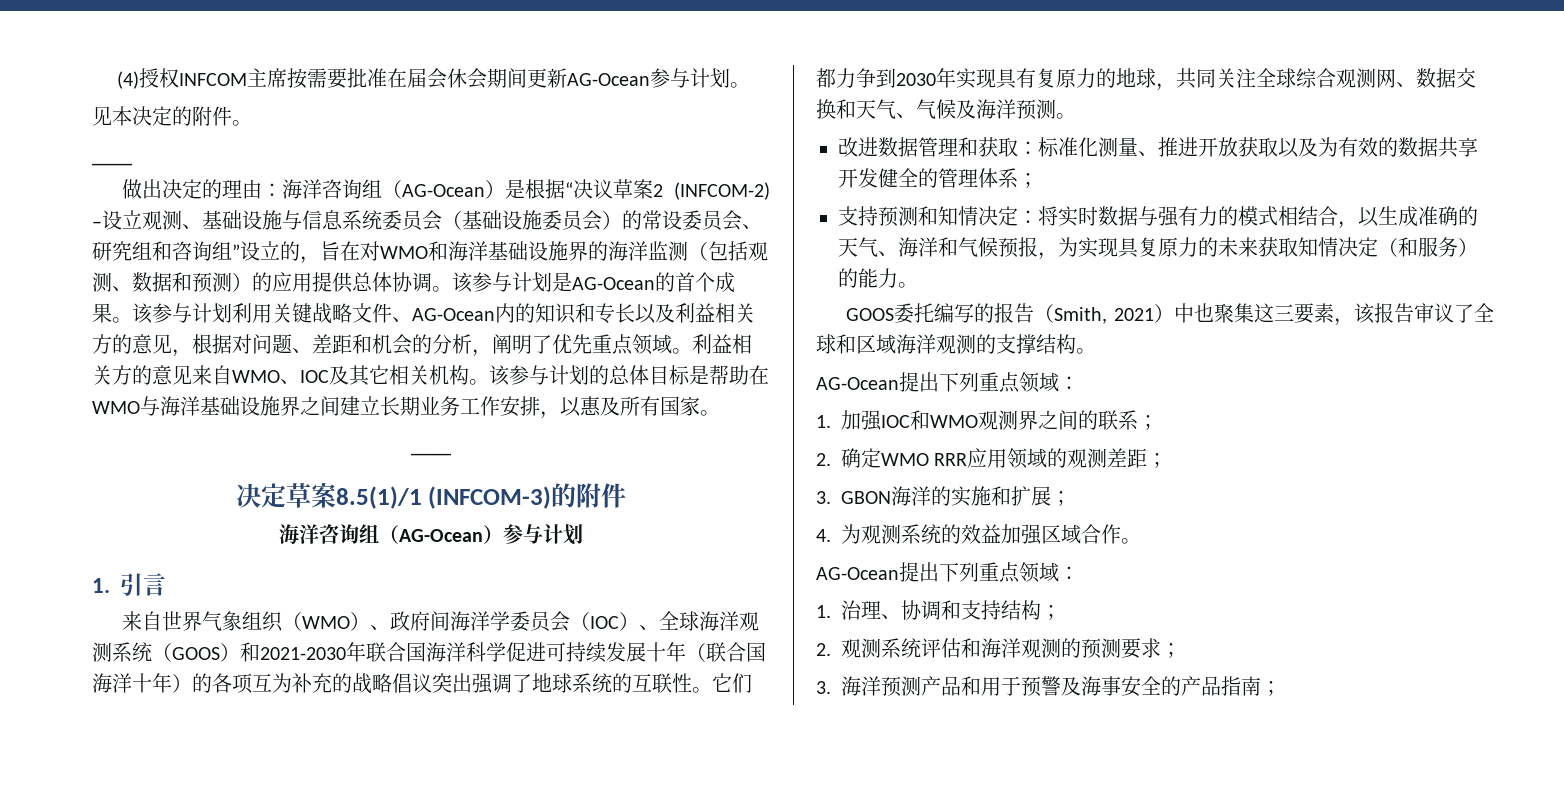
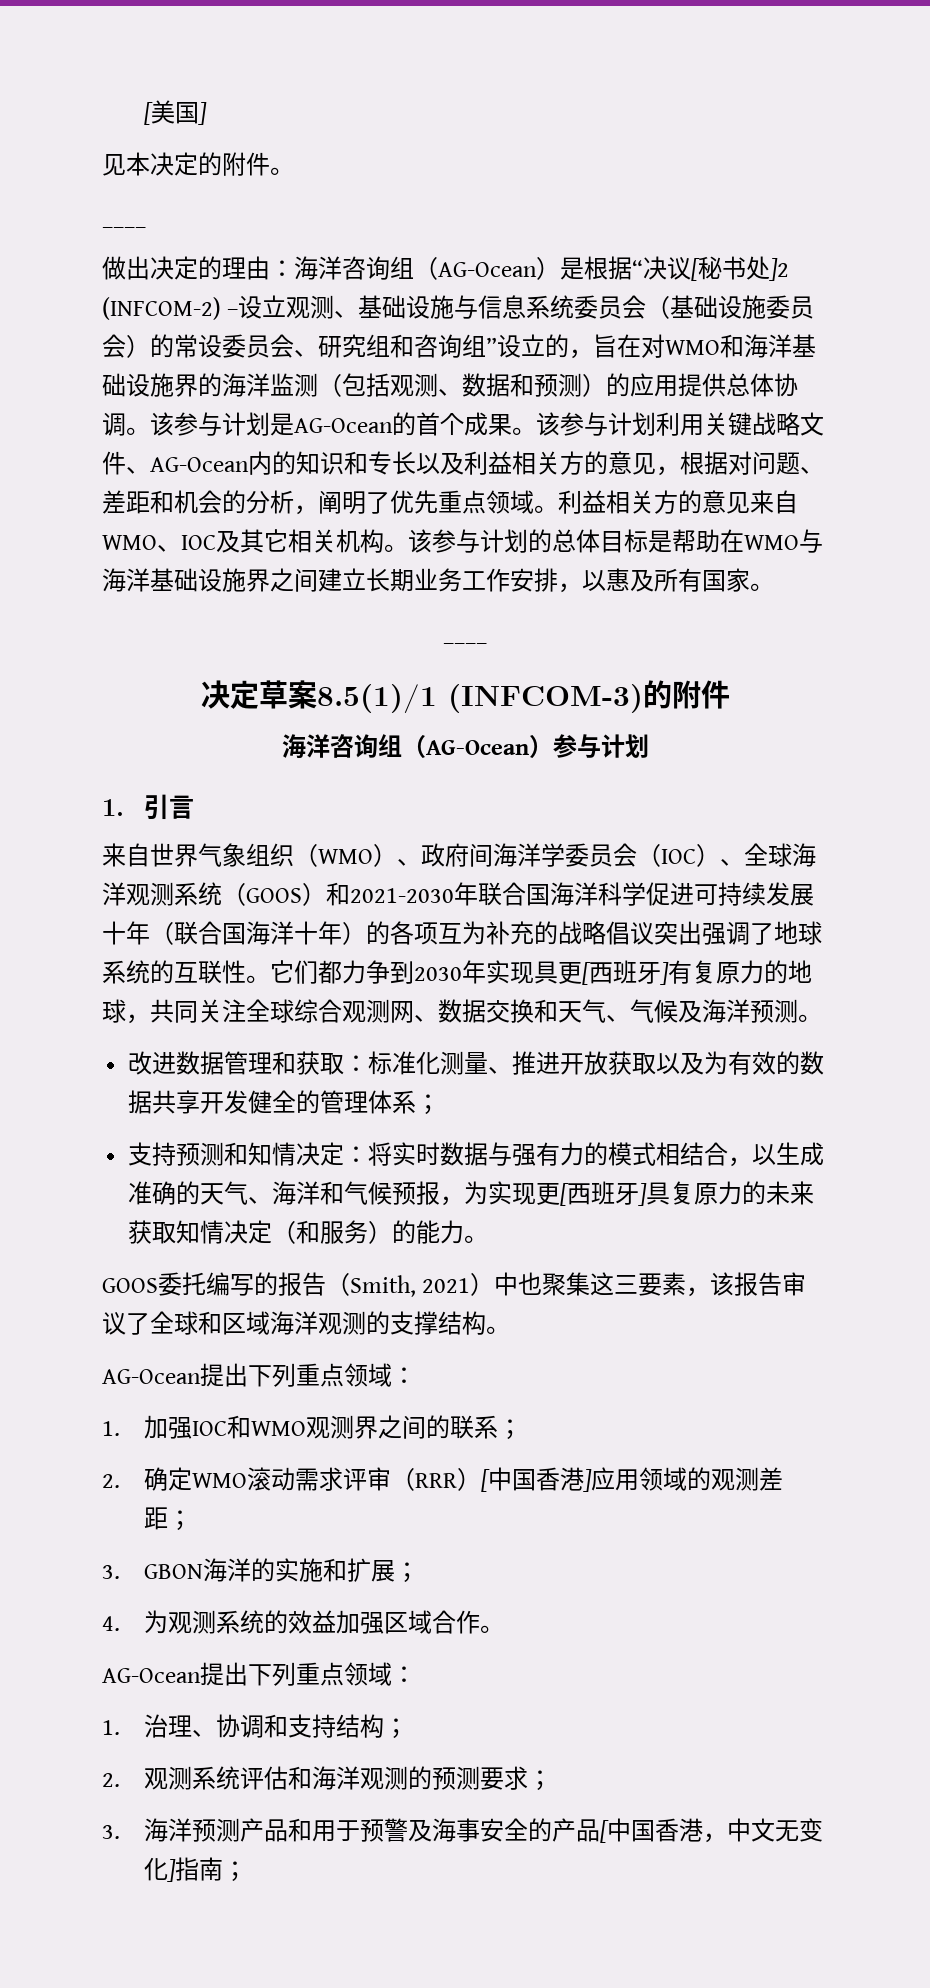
- (4)授权INFCOM主席按需要批准在届会休会期间更新AG-Ocean参与计划。
+ [美国]
- 做出决定的理由：海洋咨询组（AG-Ocean）是根据“决议草案2 (INFCOM-2) –设立观测、基础设施与信息系统委员会（基础设施委员会）的常设委员会、研究组和咨询组”设立的，旨在对WMO和海洋基础设施界的海洋监测（包括观测、数据和预测）的应用提供总体协调。
+ 做出决定的理由：海洋咨询组（AG-Ocean）是根据“决议[秘书处]2 (INFCOM-2) –设立观测、基础设施与信息系统委员会（基础设施委员会）的常设委员会、研究组和咨询组”设立的，旨在对WMO和海洋基础设施界的海洋监测（包括观测、数据和预测）的应用提供总体协调。
- 它们都力争到2030年实现具有复原力的地球，共同关注全球综合观测网、数据交换和天气、气候及海洋预测。
+ 它们都力争到2030年实现具更[西班牙]有复原力的地球，共同关注全球综合观测网、数据交换和天气、气候及海洋预测。
- 支持预测和知情决定：将实时数据与强有力的模式相结合，以生成准确的天气、海洋和气候预报，为实现具复原力的未来获取知情决定（和服务）的能力。
+ 支持预测和知情决定：将实时数据与强有力的模式相结合，以生成准确的天气、海洋和气候预报，为实现更[西班牙]具复原力的未来获取知情决定（和服务）的能力。
- 2.确定WMO RRR应用领域的观测差距；
+ 2.确定WMO滚动需求评审（RRR）[中国香港]应用领域的观测差距；
- 3.海洋预测产品和用于预警及海事安全的产品指南；
+ 3.海洋预测产品和用于预警及海事安全的产品[中国香港，中文无变化]指南；

